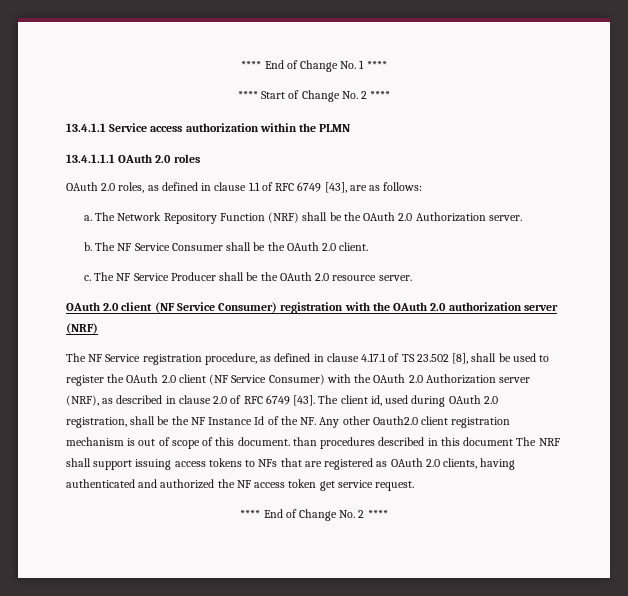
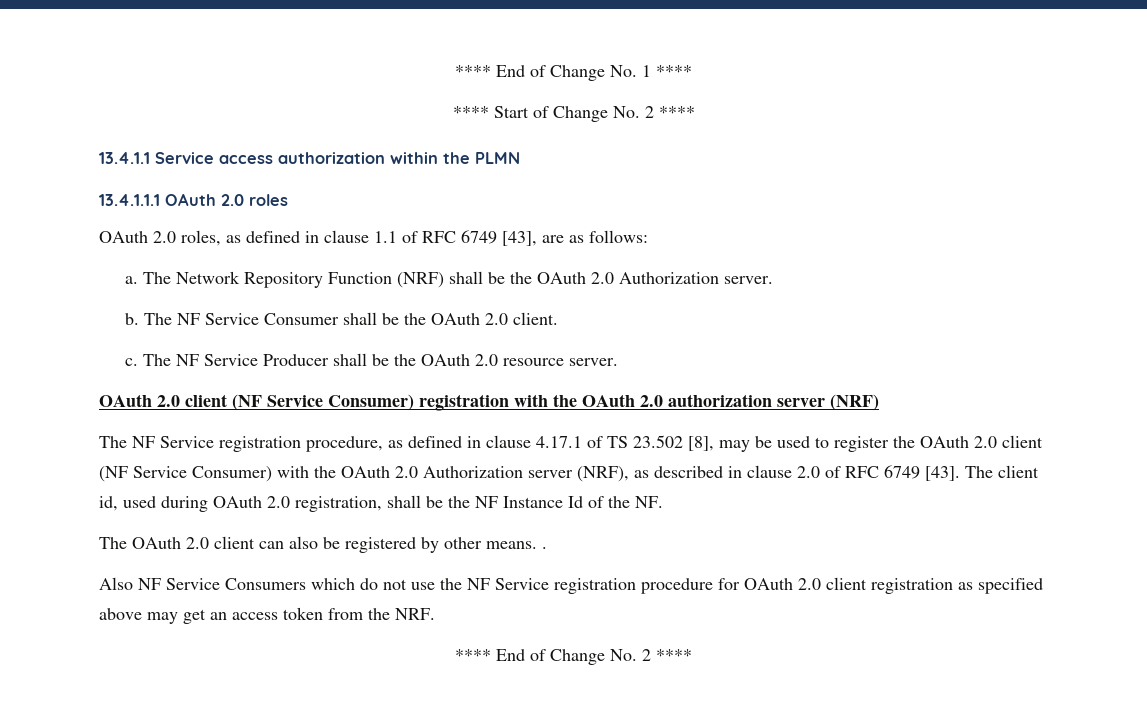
- The NF Service registration procedure, as defined in clause 4.17.1 of TS 23.502 [8], shall be used to register the OAuth 2.0 client (NF Service Consumer) with the OAuth 2.0 Authorization server (NRF), as described in clause 2.0 of RFC 6749 [43].
+ The NF Service registration procedure, as defined in clause 4.17.1 of TS 23.502 [8], may be used to register the OAuth 2.0 client (NF Service Consumer) with the OAuth 2.0 Authorization server (NRF), as described in clause 2.0 of RFC 6749 [43].
- The client id, used during OAuth 2.0 registration, shall be the NF Instance Id of the NF. Any other Oauth2.0 client registration mechanism is out of scope of this document. than procedures described in this document The NRF shall support issuing access tokens to NFs that are registered as OAuth 2.0 clients, having authenticated and authorized the NF access token get service request.
+ The client id, used during OAuth 2.0 registration, shall be the NF Instance Id of the NF.
+ The OAuth 2.0 client can also be registered by other means. .
+ Also NF Service Consumers which do not use the NF Service registration procedure for OAuth 2.0 client registration as specified above may get an access token from the NRF.

